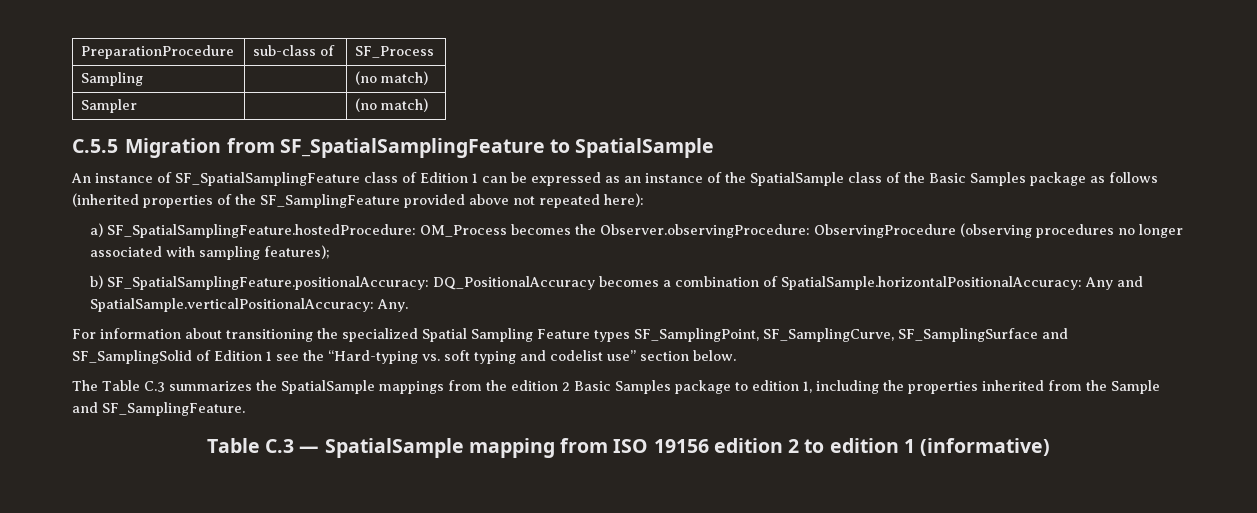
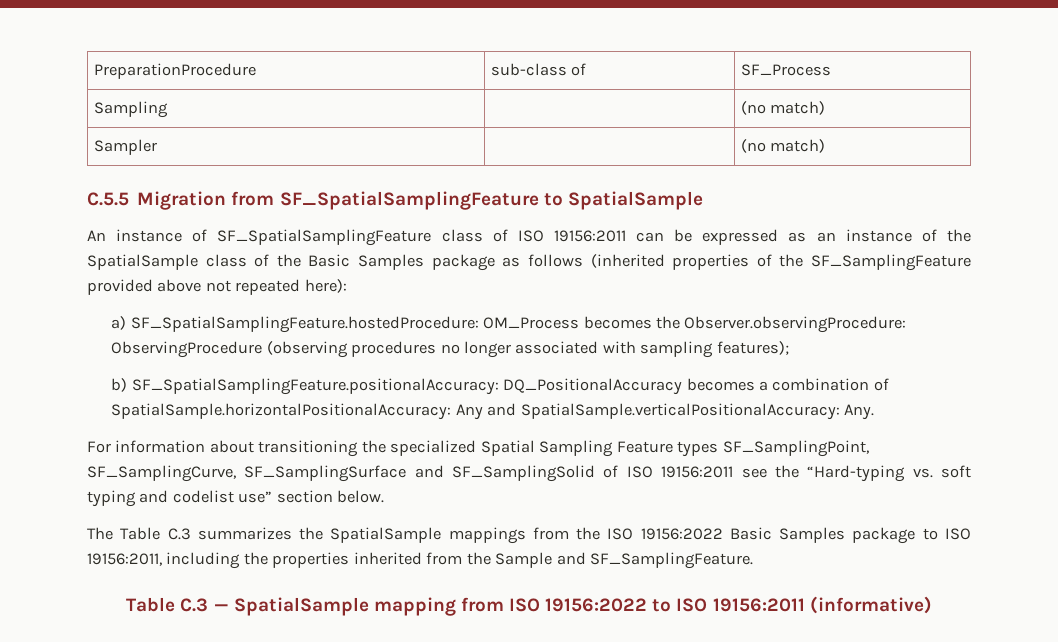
- An instance of SF_SpatialSamplingFeature class of Edition 1 can be expressed as an instance of the SpatialSample class of the Basic Samples package as follows (inherited properties of the SF_SamplingFeature provided above not repeated here):
+ An instance of SF_SpatialSamplingFeature class of ISO 19156:2011 can be expressed as an instance of the SpatialSample class of the Basic Samples package as follows (inherited properties of the SF_SamplingFeature provided above not repeated here):
- For information about transitioning the specialized Spatial Sampling Feature types SF_SamplingPoint, SF_SamplingCurve, SF_SamplingSurface and SF_SamplingSolid of Edition 1 see the “Hard-typing vs. soft typing and codelist use” section below.
+ For information about transitioning the specialized Spatial Sampling Feature types SF_SamplingPoint, SF_SamplingCurve, SF_SamplingSurface and SF_SamplingSolid of ISO 19156:2011 see the “Hard-typing vs. soft typing and codelist use” section below.
- The Table C.3 summarizes the SpatialSample mappings from the edition 2 Basic Samples package to edition 1, including the properties inherited from the Sample and SF_SamplingFeature.
+ The Table C.3 summarizes the SpatialSample mappings from the ISO 19156:2022 Basic Samples package to ISO 19156:2011, including the properties inherited from the Sample and SF_SamplingFeature.
- Table C.3 — SpatialSample mapping from ISO 19156 edition 2 to edition 1 (informative)
+ Table C.3 — SpatialSample mapping from ISO 19156:2022 to ISO 19156:2011 (informative)

